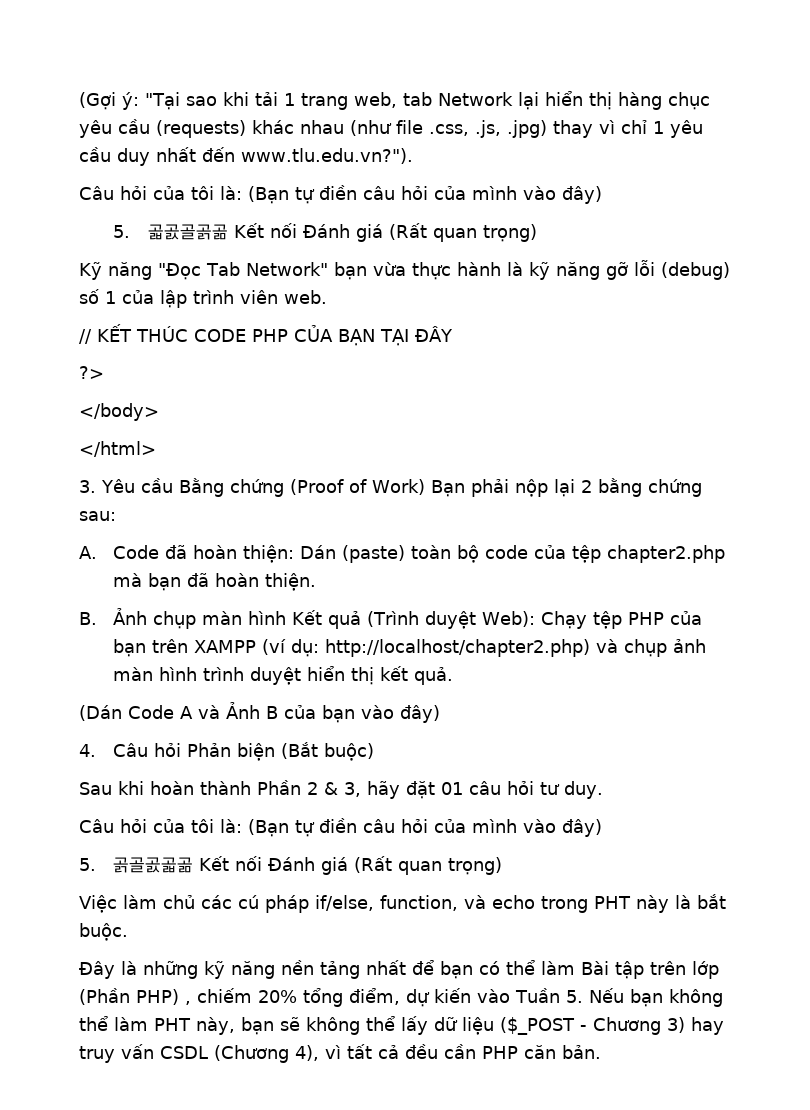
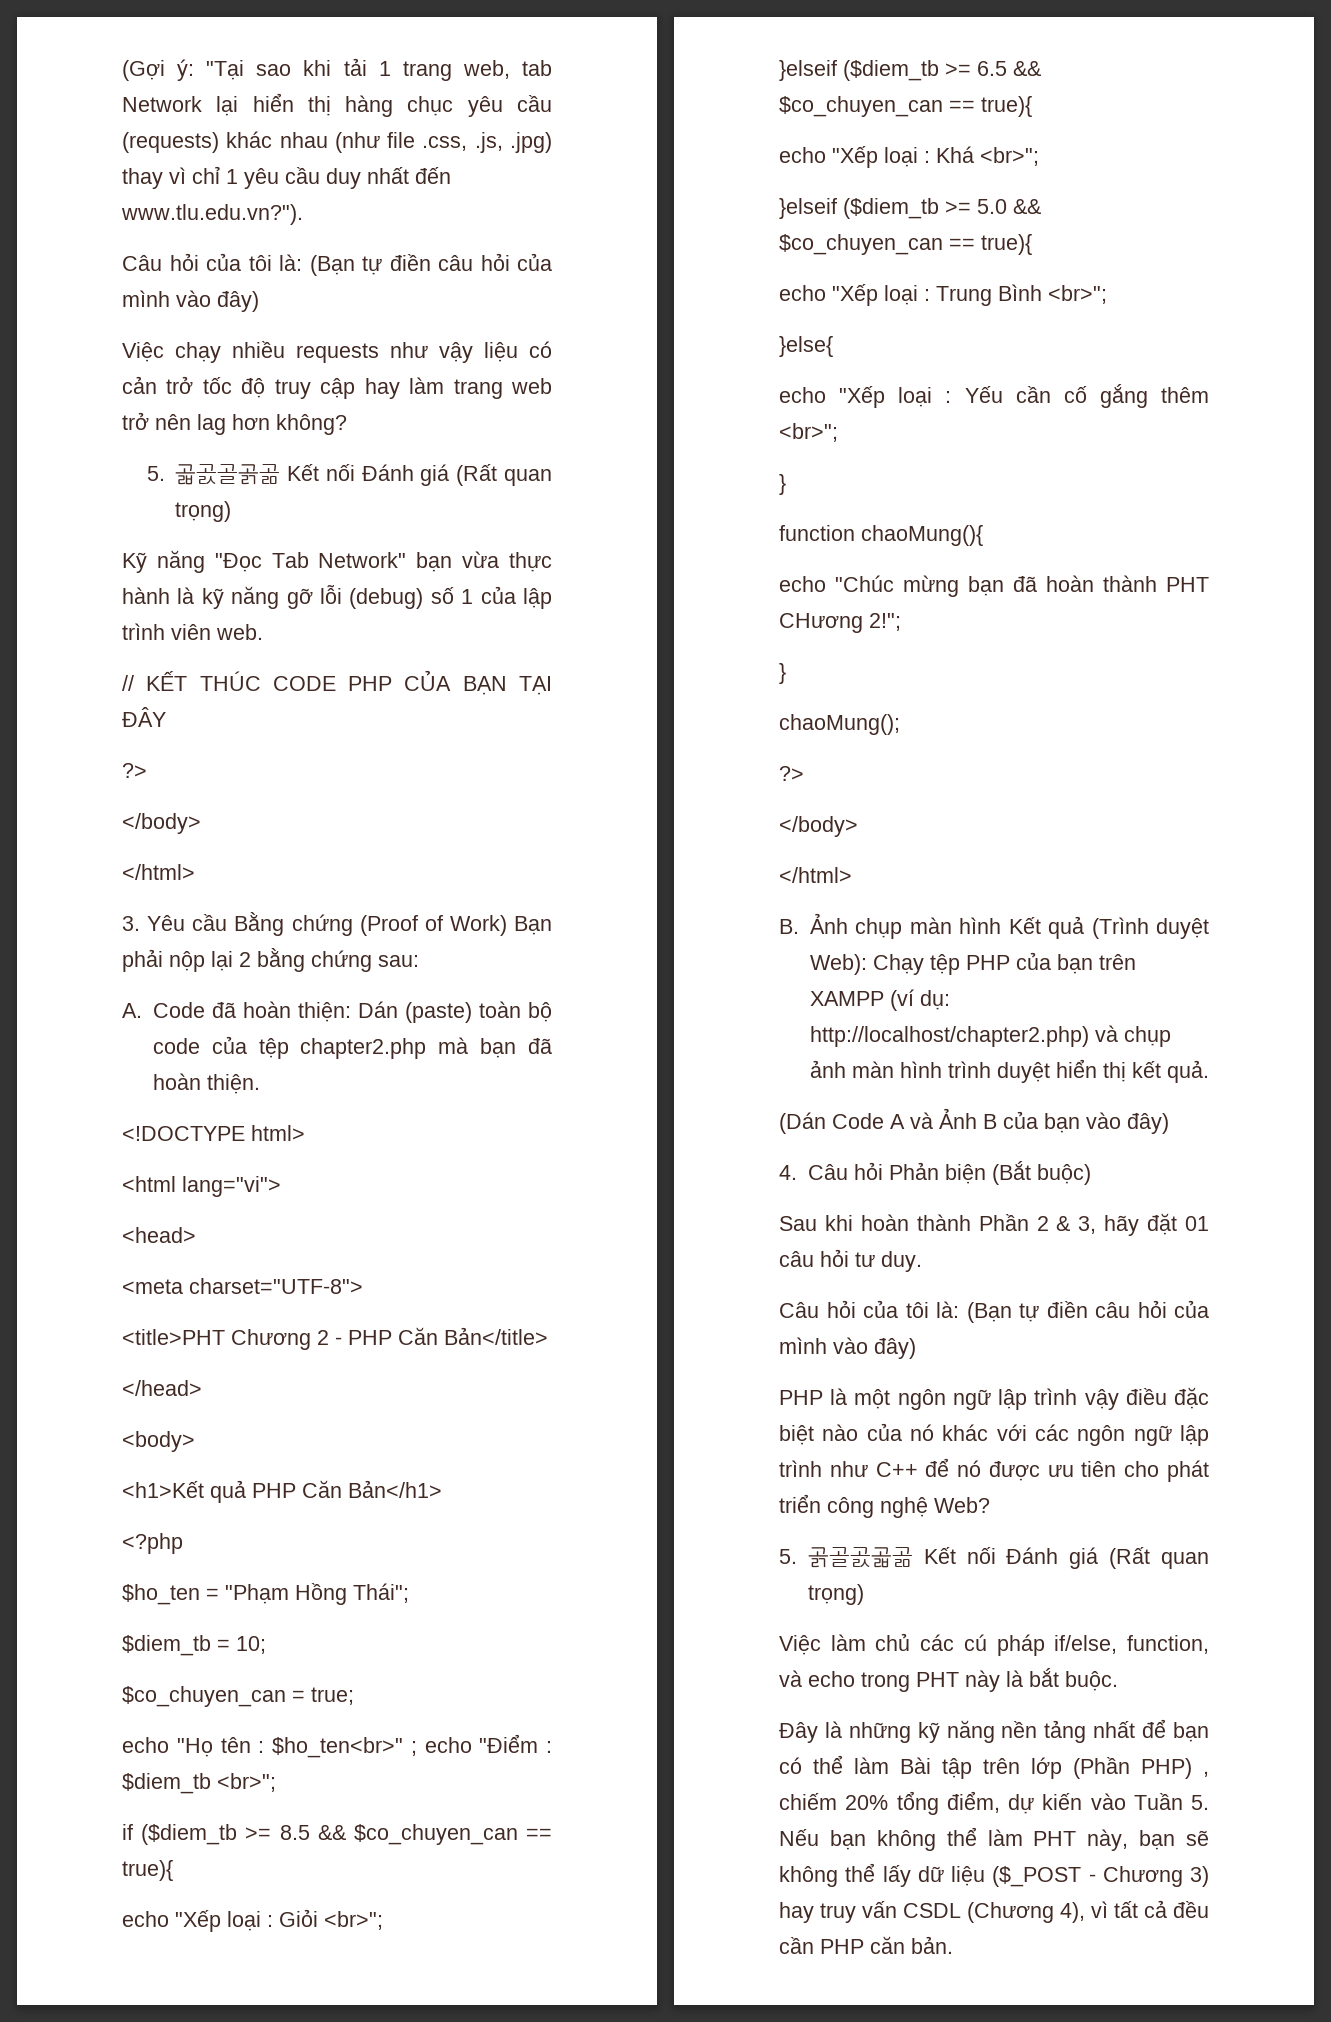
+ Việc chạy nhiều requests như vậy liệu có cản trở tốc độ truy cập hay làm trang web trở nên lag hơn không?
+ <!DOCTYPE html>
+ <html lang="vi">
+ <head>
+ <meta charset="UTF-8">
+ <title>PHT Chương 2 - PHP Căn Bản</title>
+ </head>
+ <body>
+ <h1>Kết quả PHP Căn Bản</h1>
+ <?php
+ $ho_ten = "Phạm Hồng Thái";
+ $diem_tb = 10;
+ $co_chuyen_can = true;
+ echo "Họ tên : $ho_ten<br>" ; echo "Điểm : $diem_tb <br>";
+ if ($diem_tb >= 8.5 && $co_chuyen_can == true){
+ echo "Xếp loại : Giỏi <br>";
+ }elseif ($diem_tb >= 6.5 && $co_chuyen_can == true){
+ echo "Xếp loại : Khá <br>";
+ }elseif ($diem_tb >= 5.0 && $co_chuyen_can == true){
+ echo "Xếp loại : Trung Bình <br>";
+ }else{
+ echo "Xếp loại : Yếu cần cố gắng thêm <br>";
+ }
+ function chaoMung(){
+ echo "Chúc mừng bạn đã hoàn thành PHT CHương 2!";
+ }
+ chaoMung();
+ ?>
+ </body>
+ </html>
+ PHP là một ngôn ngữ lập trình vậy điều đặc biệt nào của nó khác với các ngôn ngữ lập trình như C++ để nó được ưu tiên cho phát triển công nghệ Web?

